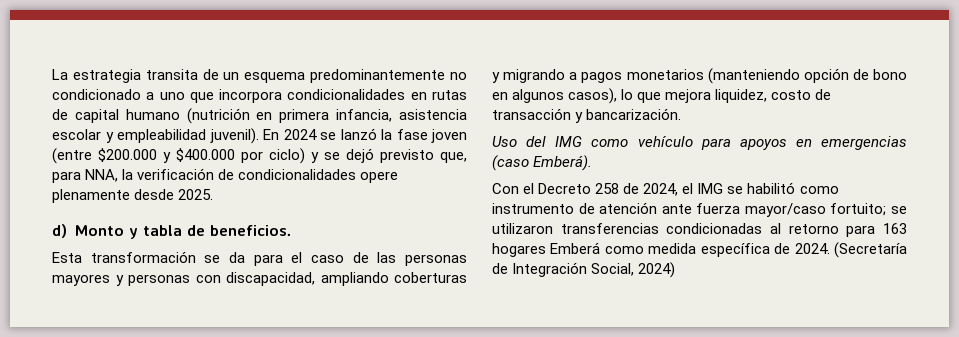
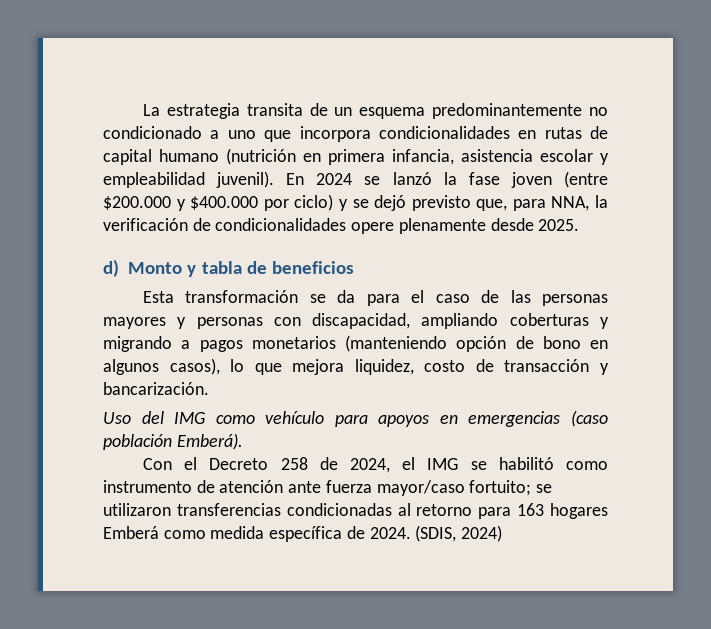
- d) Monto y tabla de beneficios.
+ d) Monto y tabla de beneficios
- Uso del IMG como vehículo para apoyos en emergencias (caso Emberá).
+ Uso del IMG como vehículo para apoyos en emergencias (caso población Emberá).
- (Secretaría de Integración Social, 2024)
+ (SDIS, 2024)

